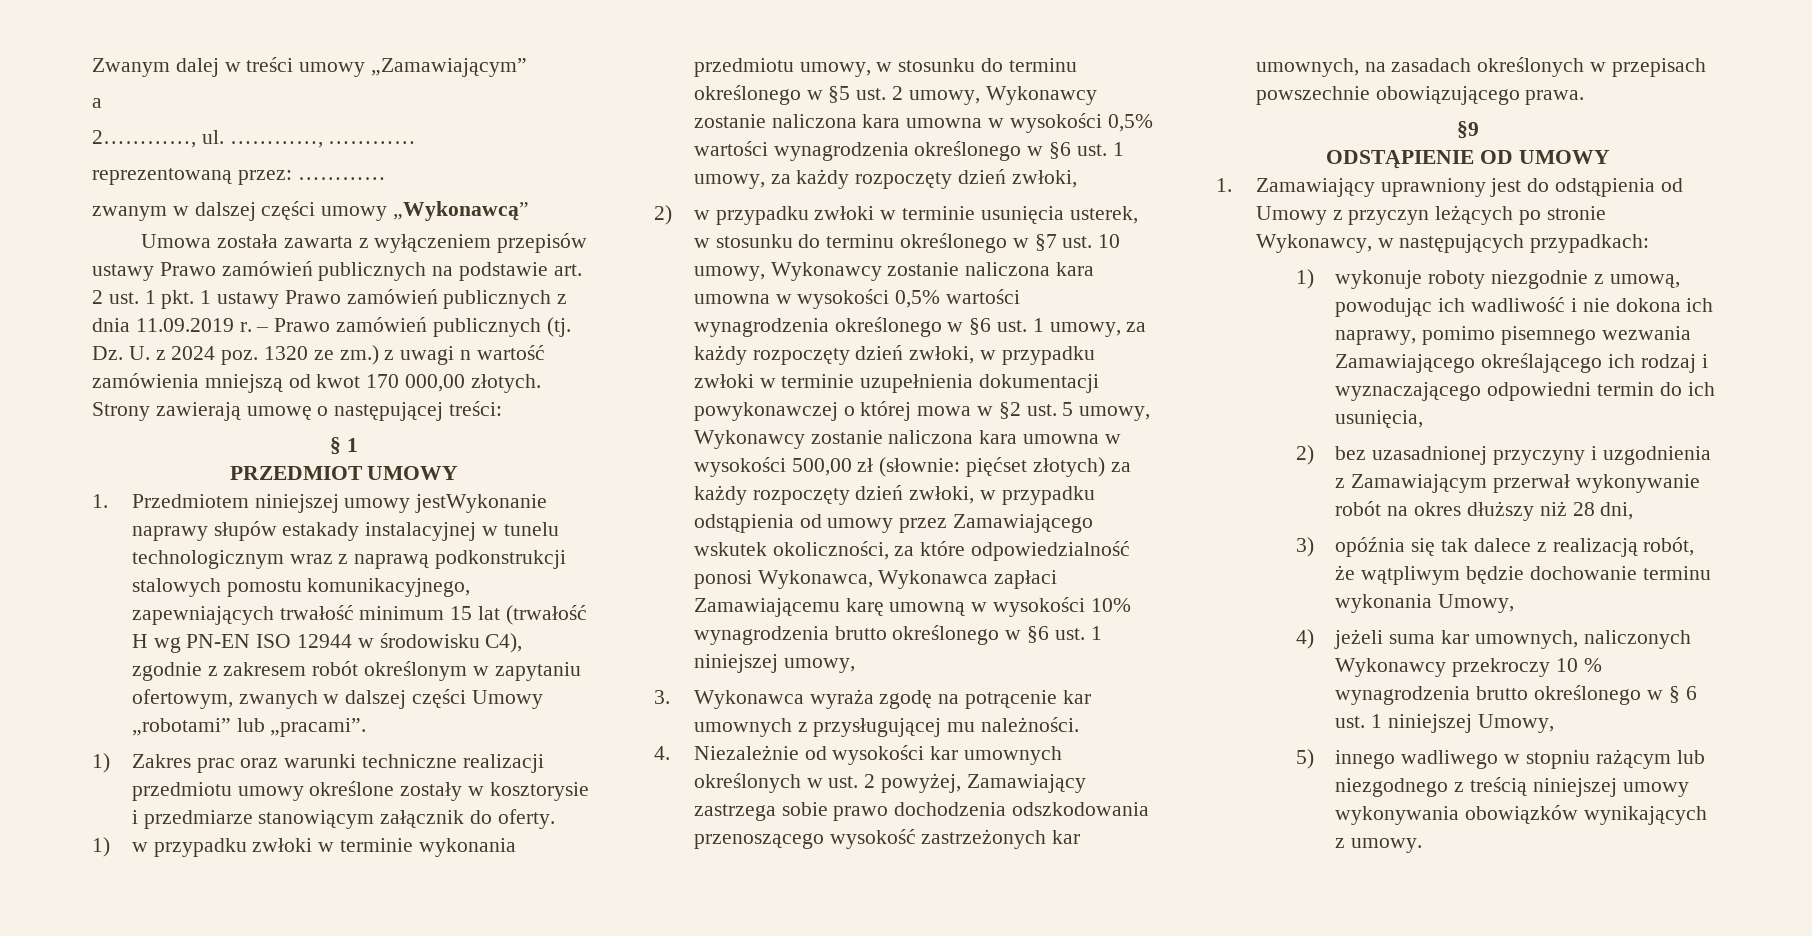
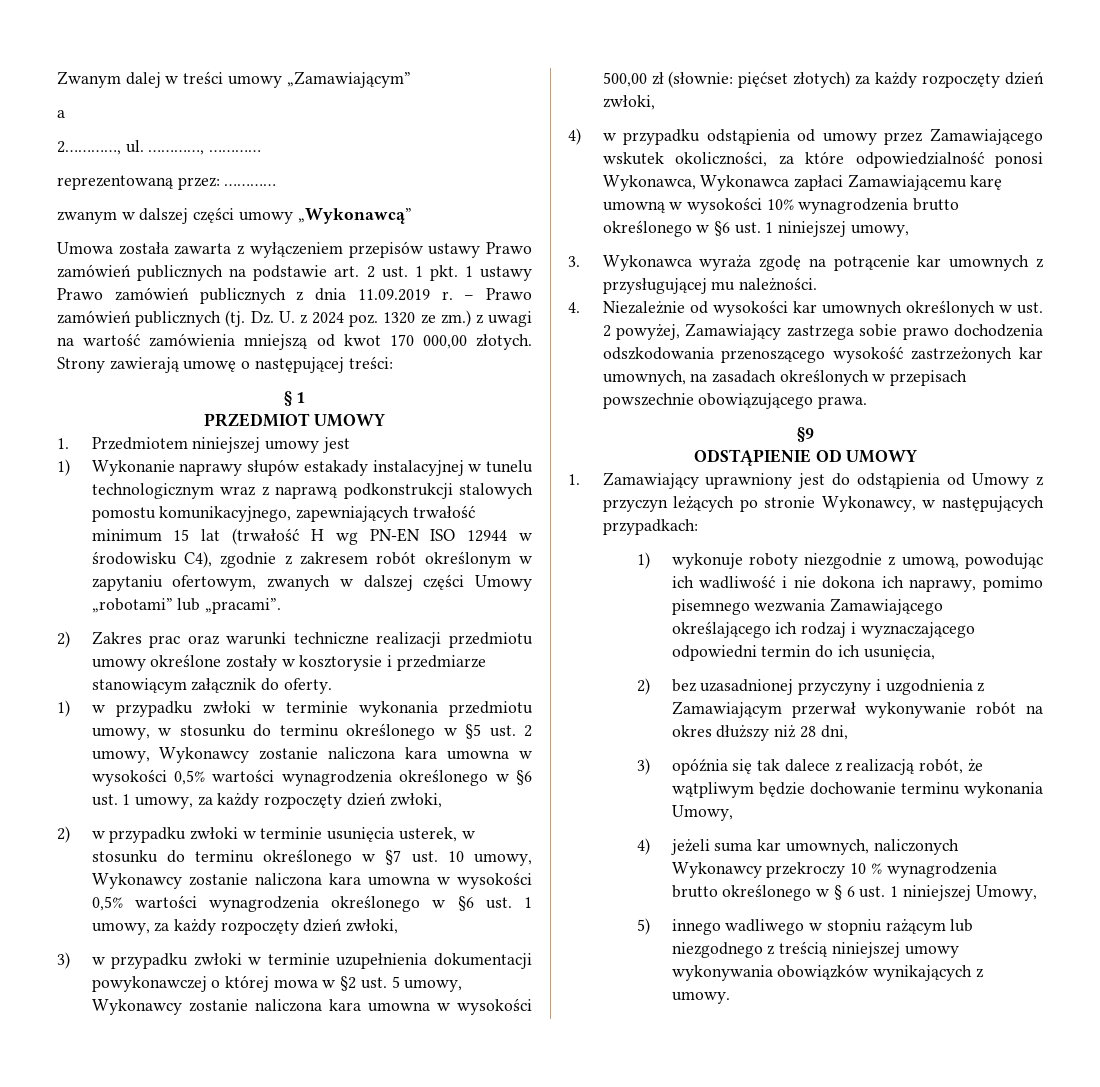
- Dz. U. z 2024 poz. 1320 ze zm.) z uwagi n wartość zamówienia mniejszą od kwot 170 000,00 złotych.
+ Dz. U. z 2024 poz. 1320 ze zm.) z uwagi na wartość zamówienia mniejszą od kwot 170 000,00 złotych.
- 1. Przedmiotem niniejszej umowy jestWykonanie naprawy słupów estakady instalacyjnej w tunelu technologicznym wraz z naprawą podkonstrukcji stalowych pomostu komunikacyjnego, zapewniających trwałość minimum 15 lat (trwałość H wg PN-EN ISO 12944 w środowisku C4), zgodnie z zakresem robót określonym w zapytaniu ofertowym, zwanych w dalszej części Umowy „robotami” lub „pracami”.
+ 1. Przedmiotem niniejszej umowy jest
+ 1) Wykonanie naprawy słupów estakady instalacyjnej w tunelu technologicznym wraz z naprawą podkonstrukcji stalowych pomostu komunikacyjnego, zapewniających trwałość minimum 15 lat (trwałość H wg PN-EN ISO 12944 w środowisku C4), zgodnie z zakresem robót określonym w zapytaniu ofertowym, zwanych w dalszej części Umowy „robotami” lub „pracami”.
- 1) Zakres prac oraz warunki techniczne realizacji przedmiotu umowy określone zostały w kosztorysie i przedmiarze stanowiącym załącznik do oferty.
+ 2) Zakres prac oraz warunki techniczne realizacji przedmiotu umowy określone zostały w kosztorysie i przedmiarze stanowiącym załącznik do oferty.
- 2) w przypadku zwłoki w terminie usunięcia usterek, w stosunku do terminu określonego w §7 ust. 10 umowy, Wykonawcy zostanie naliczona kara umowna w wysokości 0,5% wartości wynagrodzenia określonego w §6 ust. 1 umowy, za każdy rozpoczęty dzień zwłoki, w przypadku zwłoki w terminie uzupełnienia dokumentacji powykonawczej o której mowa w §2 ust. 5 umowy, Wykonawcy zostanie naliczona kara umowna w wysokości 500,00 zł (słownie:
+ 2) w przypadku zwłoki w terminie usunięcia usterek, w stosunku do terminu określonego w §7 ust. 10 umowy, Wykonawcy zostanie naliczona kara umowna w wysokości 0,5% wartości wynagrodzenia określonego w §6 ust. 1 umowy, za każdy rozpoczęty dzień zwłoki,
+ 3) w przypadku zwłoki w terminie uzupełnienia dokumentacji powykonawczej o której mowa w §2 ust. 5 umowy, Wykonawcy zostanie naliczona kara umowna w wysokości 500,00 zł (słownie:
- pięćset złotych) za każdy rozpoczęty dzień zwłoki, w przypadku odstąpienia od umowy przez Zamawiającego wskutek okoliczności, za które odpowiedzialność ponosi Wykonawca, Wykonawca zapłaci Zamawiającemu karę umowną w wysokości 10% wynagrodzenia brutto określonego w §6 ust. 1 niniejszej umowy,
+ pięćset złotych) za każdy rozpoczęty dzień zwłoki,
+ 4) w przypadku odstąpienia od umowy przez Zamawiającego wskutek okoliczności, za które odpowiedzialność ponosi Wykonawca, Wykonawca zapłaci Zamawiającemu karę umowną w wysokości 10% wynagrodzenia brutto określonego w §6 ust. 1 niniejszej umowy,

